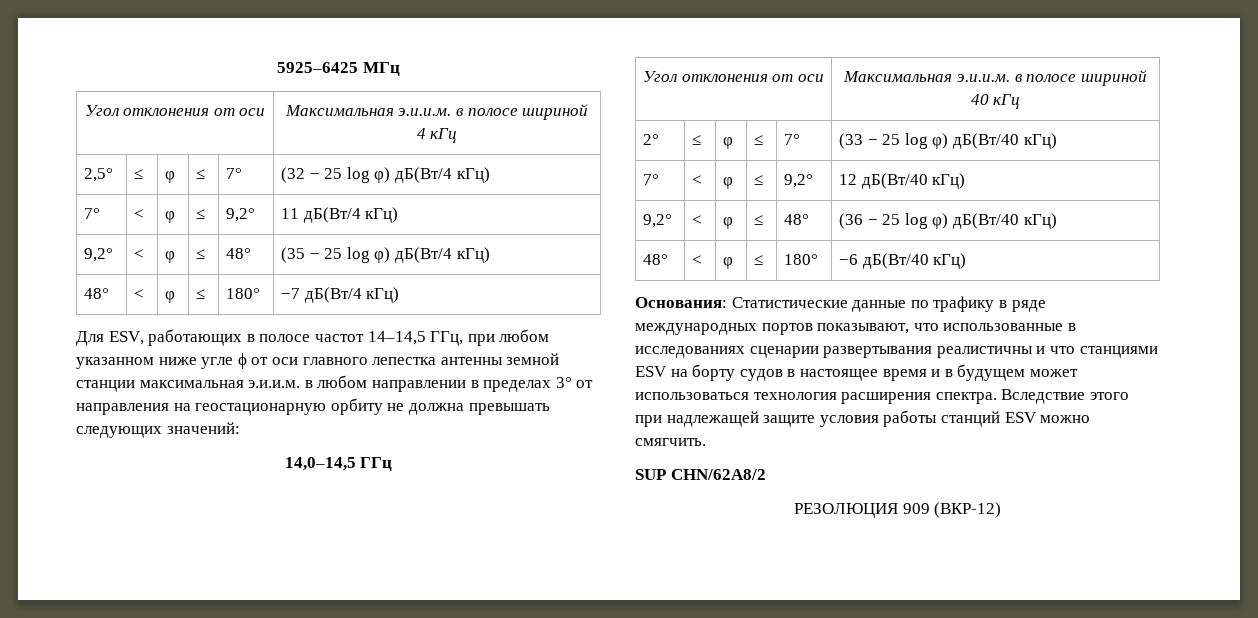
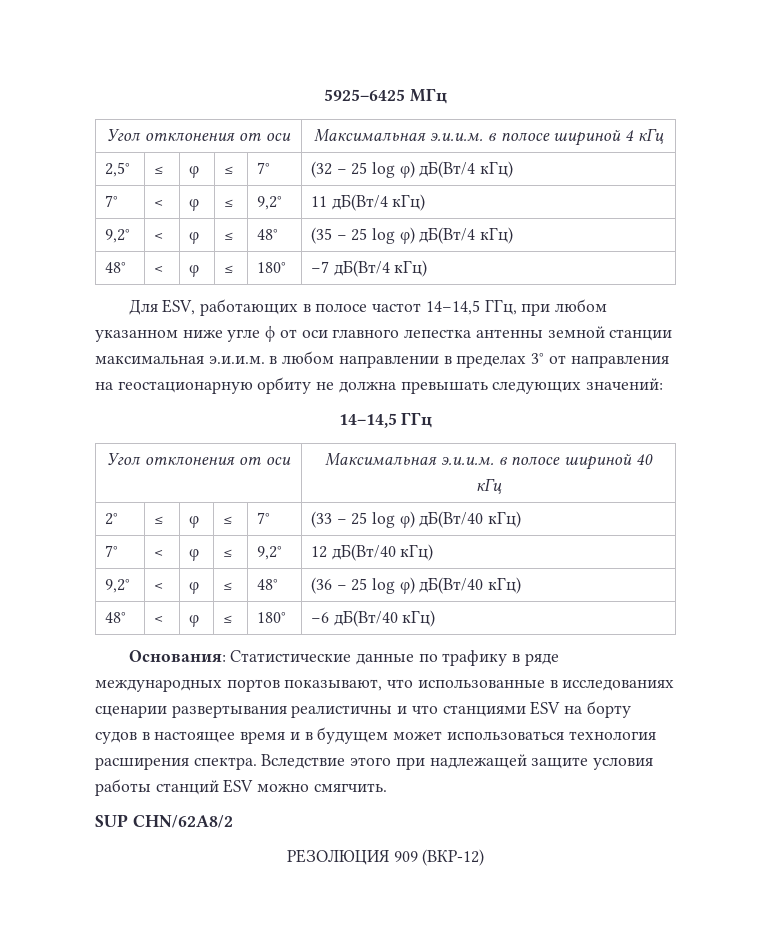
- 14,0–14,5 ГГц
+ 14–14,5 ГГц

